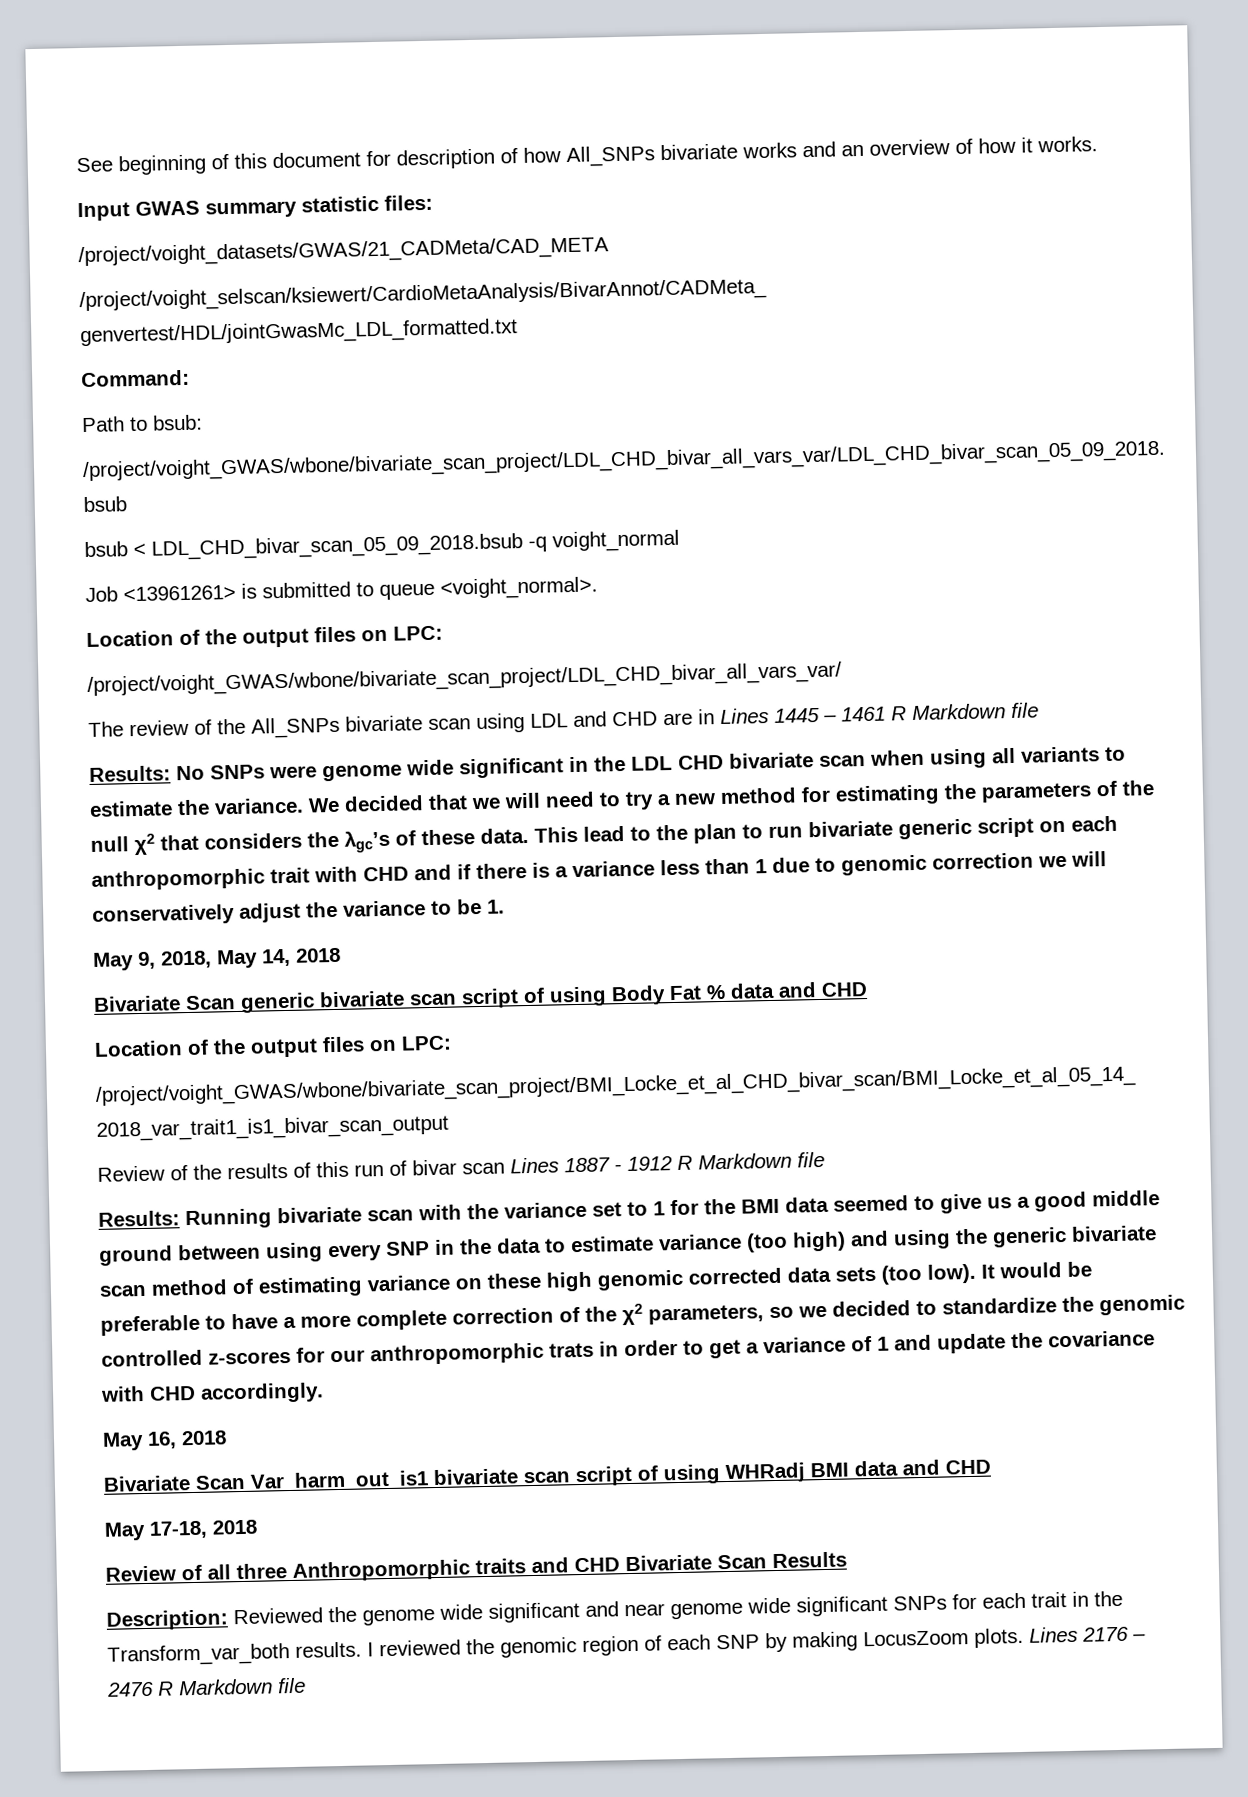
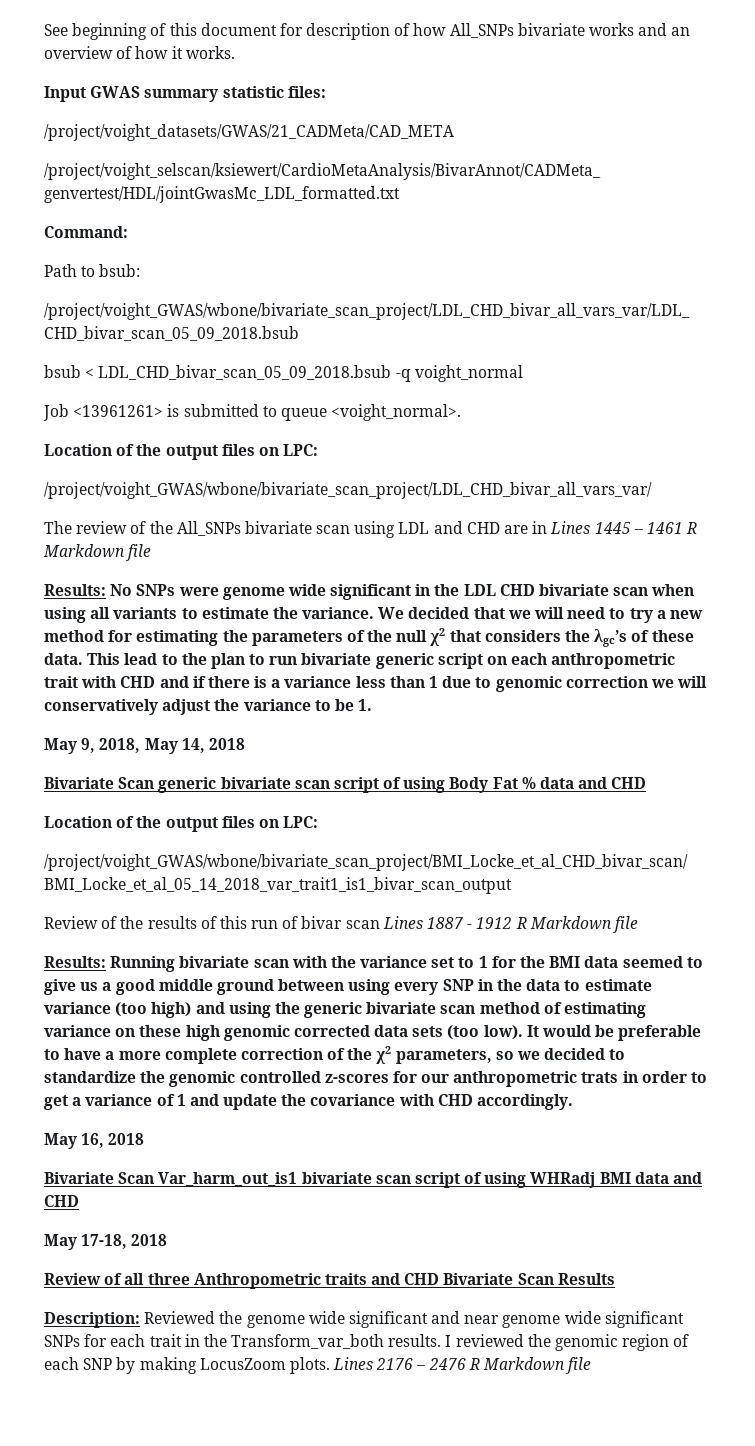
- This lead to the plan to run bivariate generic script on each anthropomorphic trait with CHD and if there is a variance less than 1 due to genomic correction we will conservatively adjust the variance to be 1.
+ This lead to the plan to run bivariate generic script on each anthropometric trait with CHD and if there is a variance less than 1 due to genomic correction we will conservatively adjust the variance to be 1.
- It would be preferable to have a more complete correction of the χ2 parameters, so we decided to standardize the genomic controlled z-scores for our anthropomorphic trats in order to get a variance of 1 and update the covariance with CHD accordingly.
+ It would be preferable to have a more complete correction of the χ2 parameters, so we decided to standardize the genomic controlled z-scores for our anthropometric trats in order to get a variance of 1 and update the covariance with CHD accordingly.
- Review of all three Anthropomorphic traits and CHD Bivariate Scan Results
+ Review of all three Anthropometric traits and CHD Bivariate Scan Results

